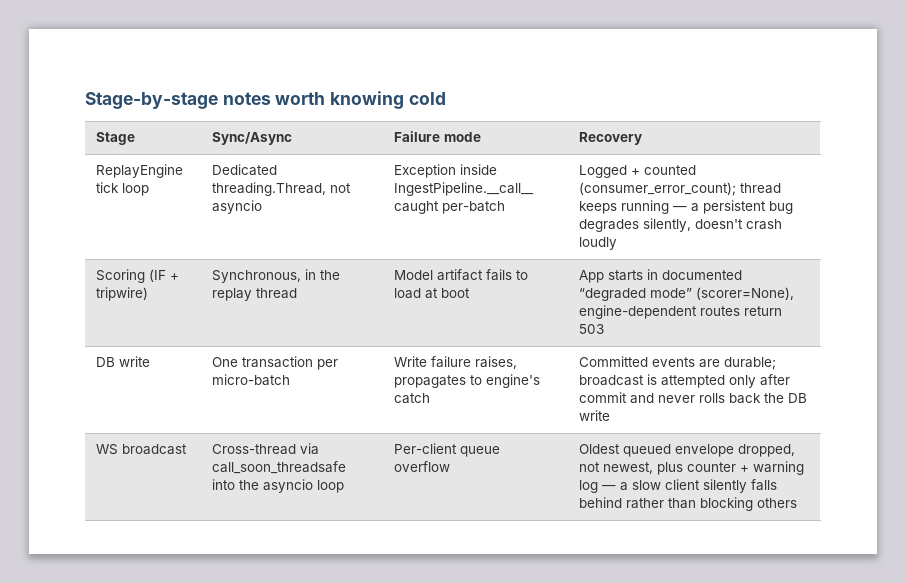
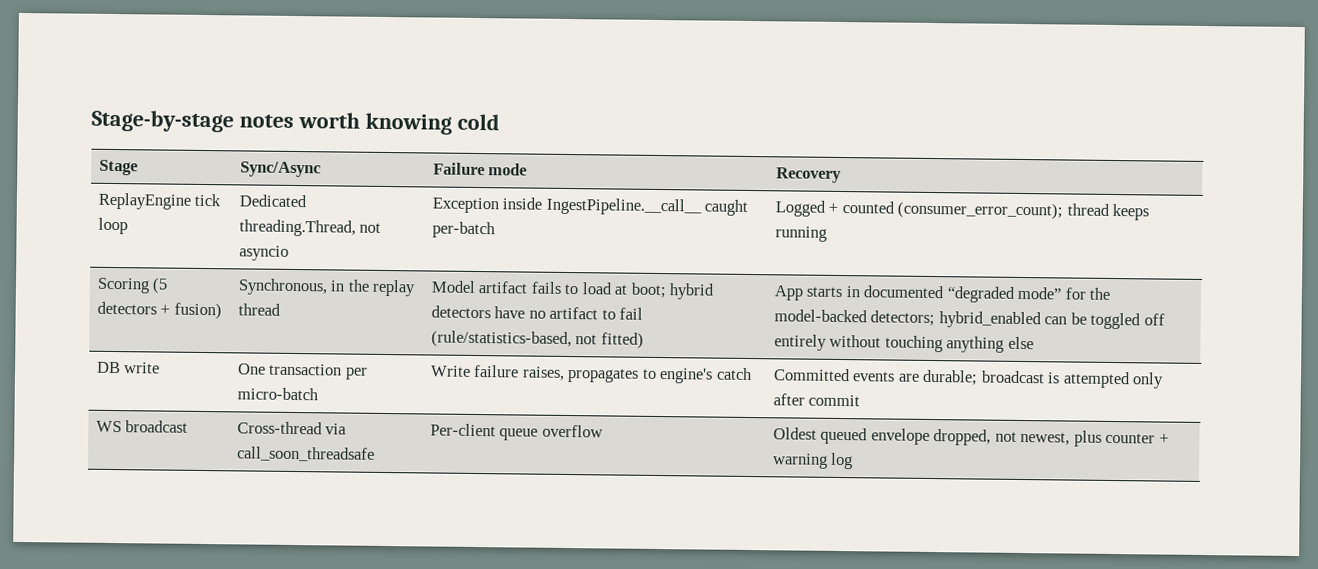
- ReplayEngine tick loop | Dedicated threading.Thread, not asyncio | Exception inside IngestPipeline.__call__ caught per-batch | Logged + counted (consumer_error_count); thread keeps running — a persistent bug degrades silently, doesn't crash loudly
- Scoring (IF + tripwire) | Synchronous, in the replay thread | Model artifact fails to load at boot | App starts in documented “degraded mode” (scorer=None), engine-dependent routes return 503
+ ReplayEngine tick loop | Dedicated threading.Thread, not asyncio | Exception inside IngestPipeline.__call__ caught per-batch | Logged + counted (consumer_error_count); thread keeps running
+ Scoring (5 detectors + fusion) | Synchronous, in the replay thread | Model artifact fails to load at boot; hybrid detectors have no artifact to fail (rule/statistics-based, not fitted) | App starts in documented “degraded mode” for the model-backed detectors; hybrid_enabled can be toggled off entirely without touching anything else
- DB write | One transaction per micro-batch | Write failure raises, propagates to engine's catch | Committed events are durable; broadcast is attempted only after commit and never rolls back the DB write
+ DB write | One transaction per micro-batch | Write failure raises, propagates to engine's catch | Committed events are durable; broadcast is attempted only after commit
- WS broadcast | Cross-thread via call_soon_threadsafe into the asyncio loop | Per-client queue overflow | Oldest queued envelope dropped, not newest, plus counter + warning log — a slow client silently falls behind rather than blocking others
+ WS broadcast | Cross-thread via call_soon_threadsafe | Per-client queue overflow | Oldest queued envelope dropped, not newest, plus counter + warning log

